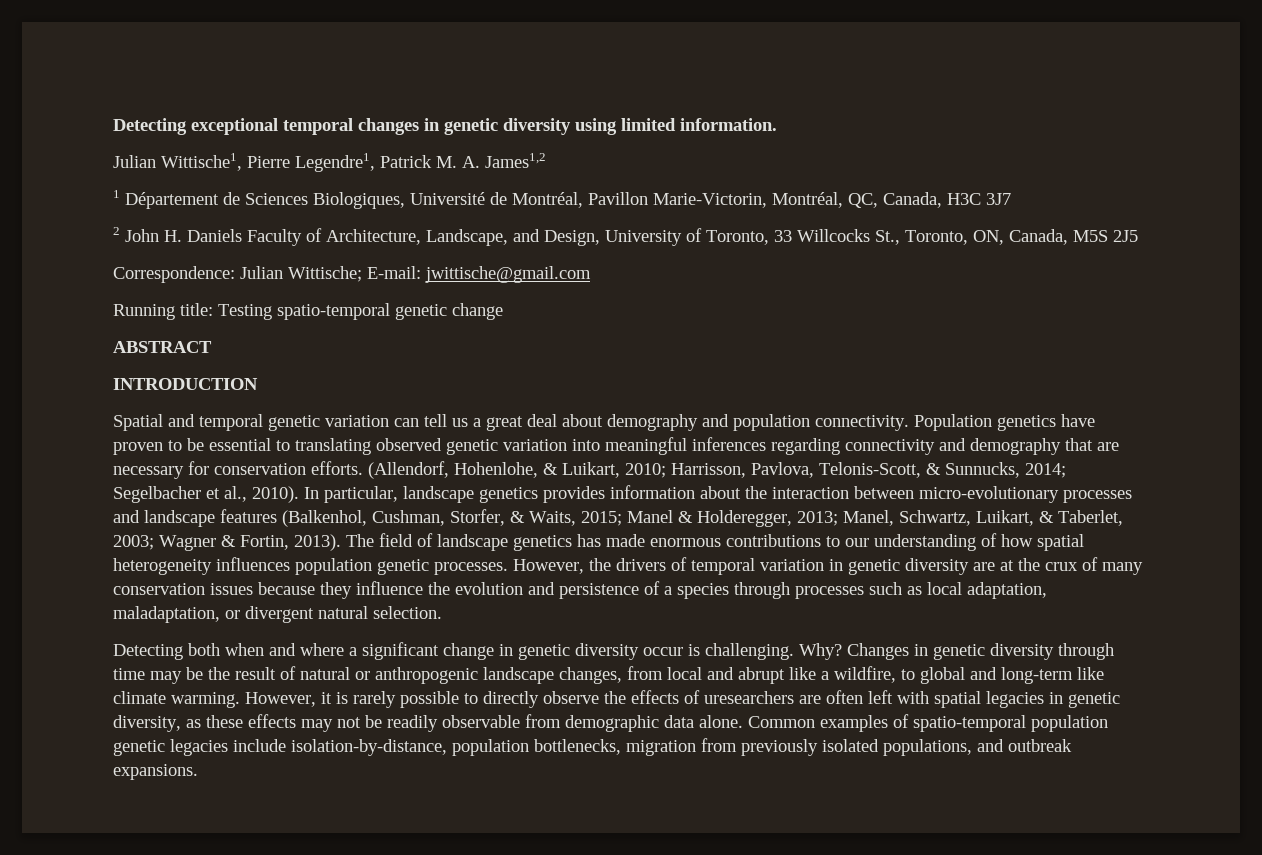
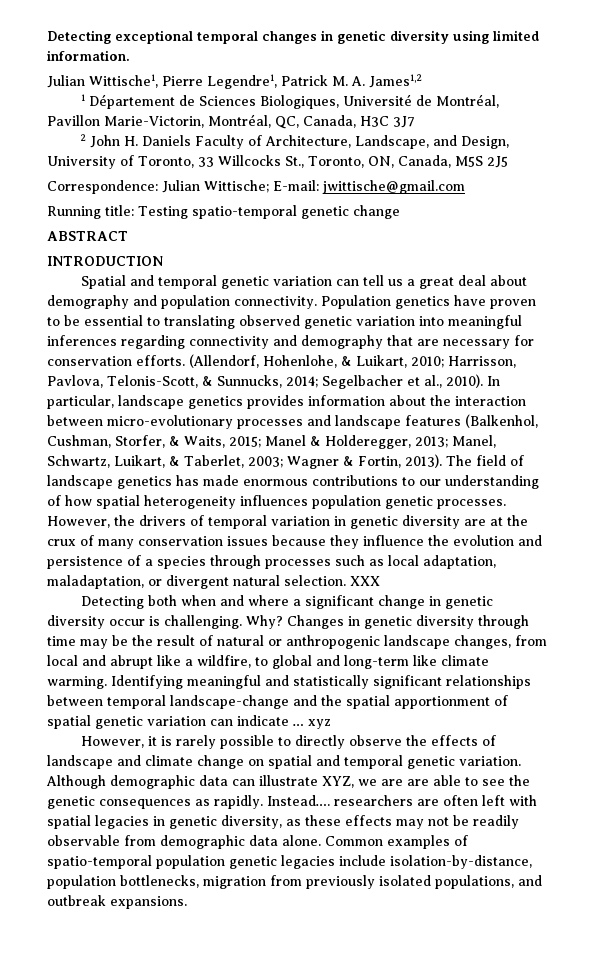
+ XXX
- Changes in genetic diversity through time may be the result of natural or anthropogenic landscape changes, from local and abrupt like a wildfire, to global and long-term like climate warming. However, it is rarely possible to directly observe the effects of uresearchers are often left with spatial legacies in genetic diversity, as these effects may not be readily observable from demographic data alone.
+ Changes in genetic diversity through time may be the result of natural or anthropogenic landscape changes, from local and abrupt like a wildfire, to global and long-term like climate warming. Identifying meaningful and statistically significant relationships between temporal landscape-change and the spatial apportionment of spatial genetic variation can indicate … xyz
+ However, it is rarely possible to directly observe the effects of landscape and climate change on spatial and temporal genetic variation. Although demographic data can illustrate XYZ, we are are able to see the genetic consequences as rapidly. Instead…. researchers are often left with spatial legacies in genetic diversity, as these effects may not be readily observable from demographic data alone.

